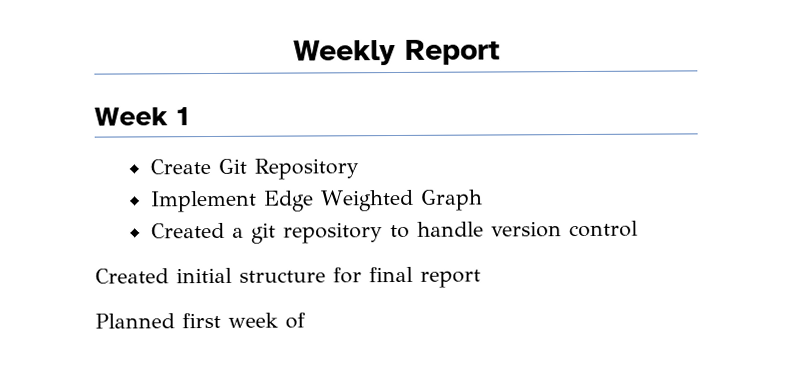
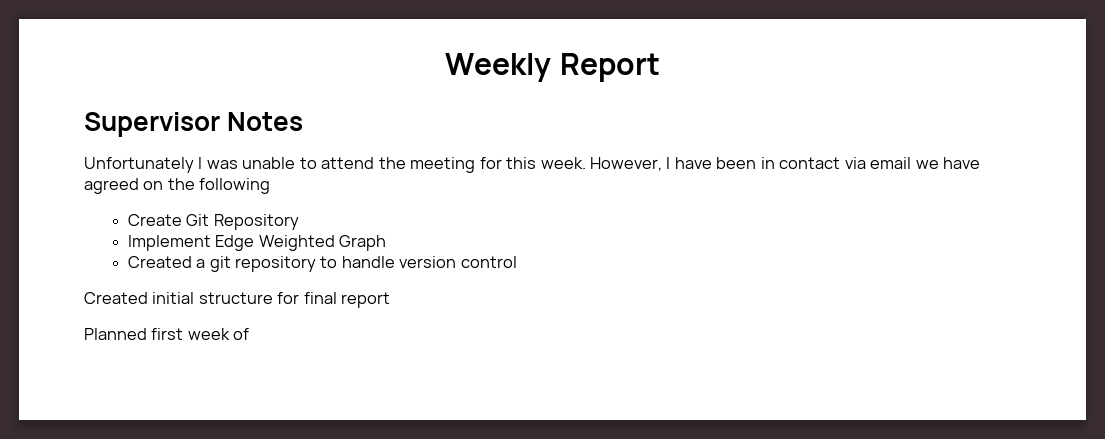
- Week 1
+ Supervisor Notes
+ Unfortunately I was unable to attend the meeting for this week. However, I have been in contact via email we have agreed on the following

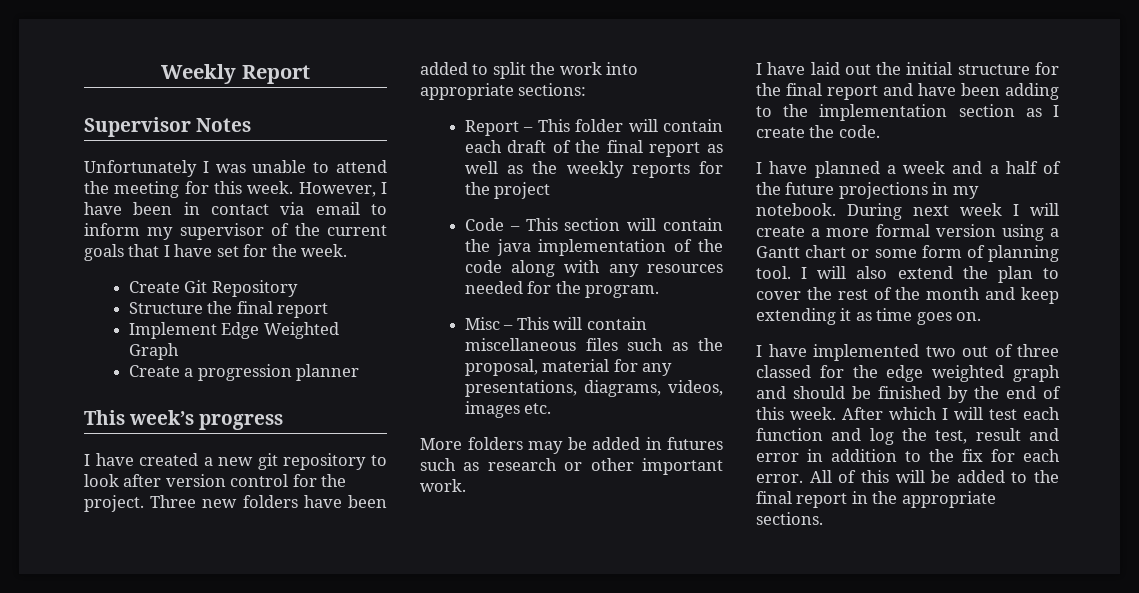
- However, I have been in contact via email we have agreed on the following
+ However, I have been in contact via email to inform my supervisor of the current goals that I have set for the week.
+ Structure the final report
- Created a git repository to handle version control
- Created initial structure for final report
- Planned first week of
+ Create a progression planner
+ This week’s progress
+ I have created a new git repository to look after version control for the project. Three new folders have been added to split the work into appropriate sections:
+ Report – This folder will contain each draft of the final report as well as the weekly reports for the project
+ Code – This section will contain the java implementation of the code along with any resources needed for the program.
+ Misc – This will contain miscellaneous files such as the proposal, material for any presentations, diagrams, videos, images etc.
+ More folders may be added in futures such as research or other important work.
+ I have laid out the initial structure for the final report and have been adding to the implementation section as I create the code.
+ I have planned a week and a half of the future projections in my notebook. During next week I will create a more formal version using a Gantt chart or some form of planning tool. I will also extend the plan to cover the rest of the month and keep extending it as time goes on.
+ I have implemented two out of three classed for the edge weighted graph and should be finished by the end of this week. After which I will test each function and log the test, result and error in addition to the fix for each error. All of this will be added to the final report in the appropriate sections.

